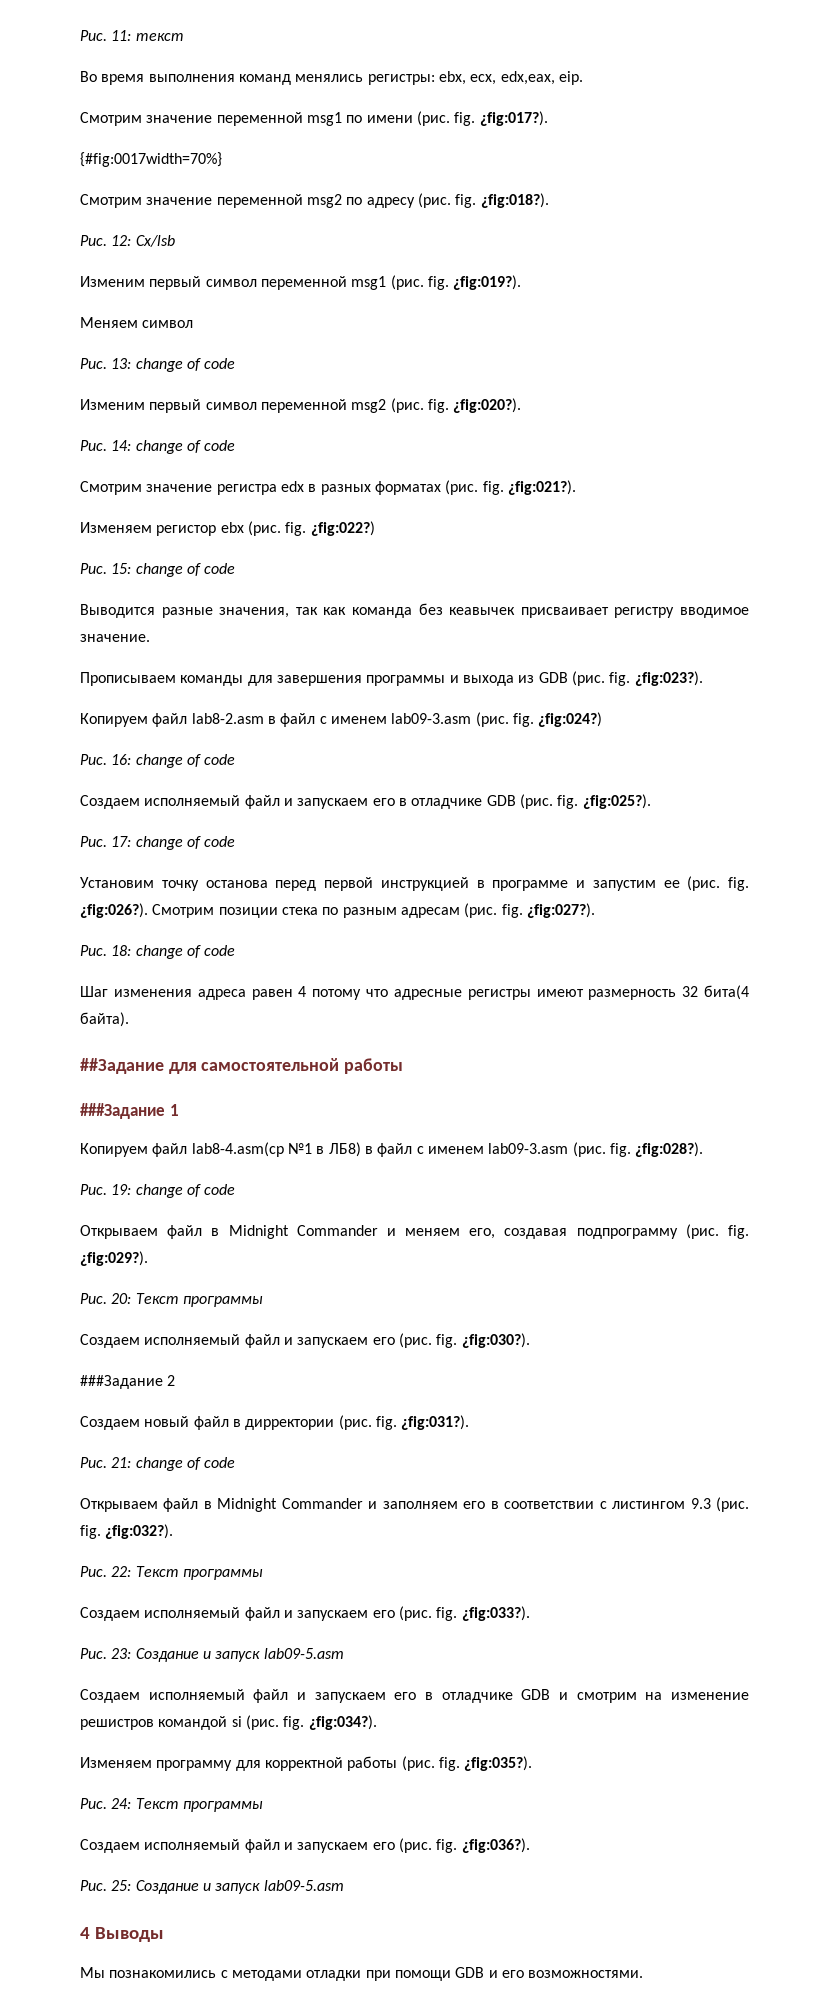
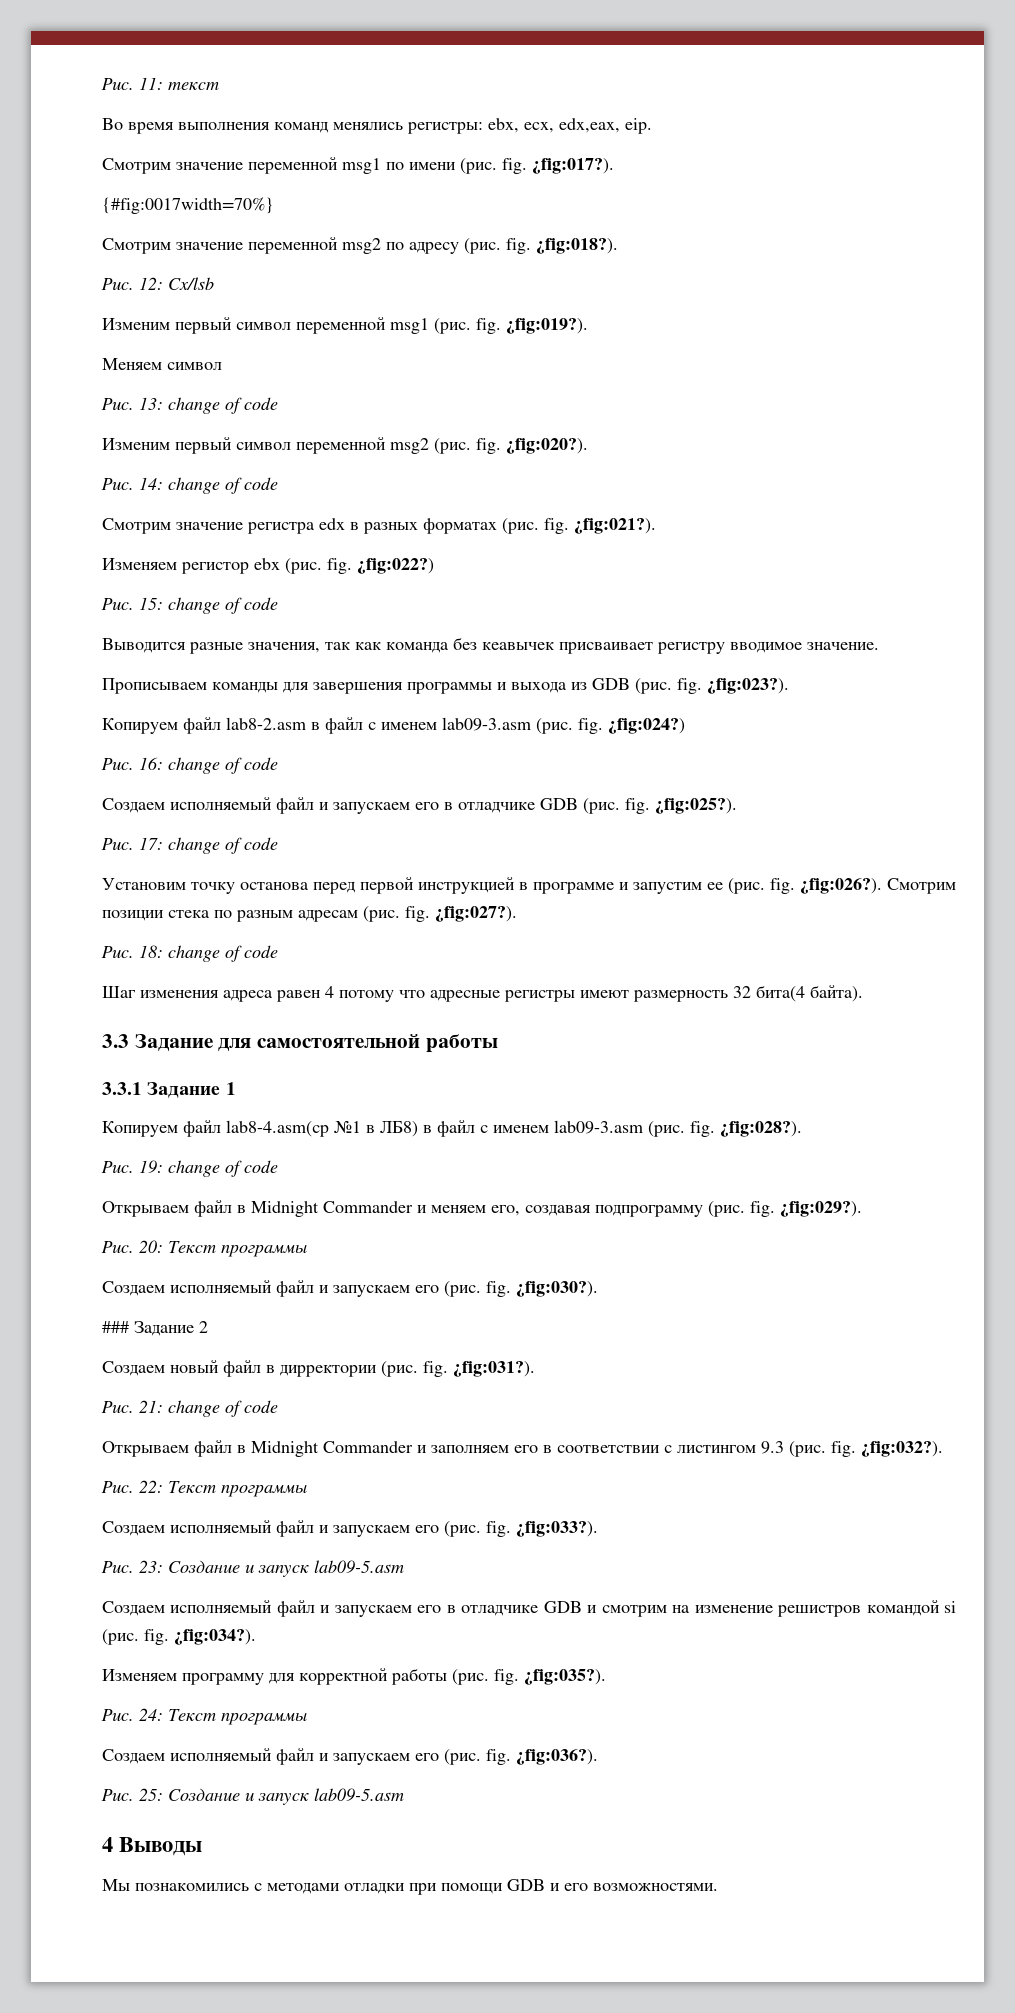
- ##Задание для самостоятельной работы
+ 3.3 Задание для самостоятельной работы
- ###Задание 1
+ 3.3.1 Задание 1
- ###Задание 2
+ ### Задание 2

